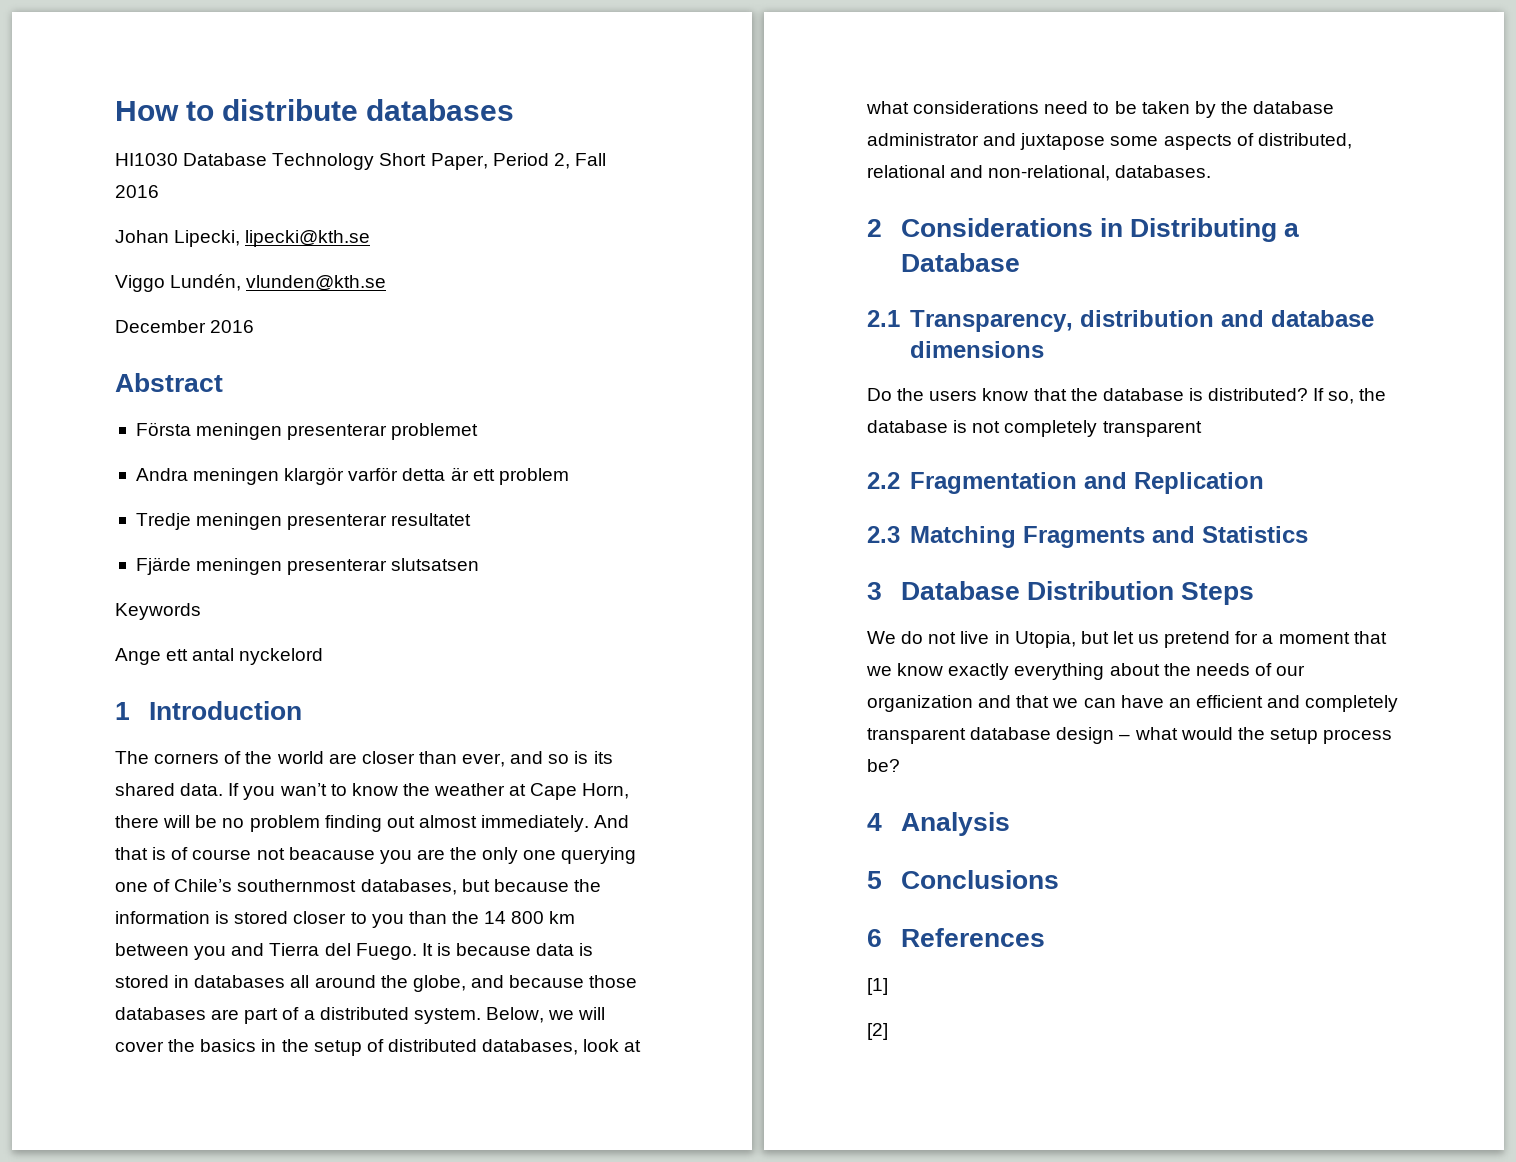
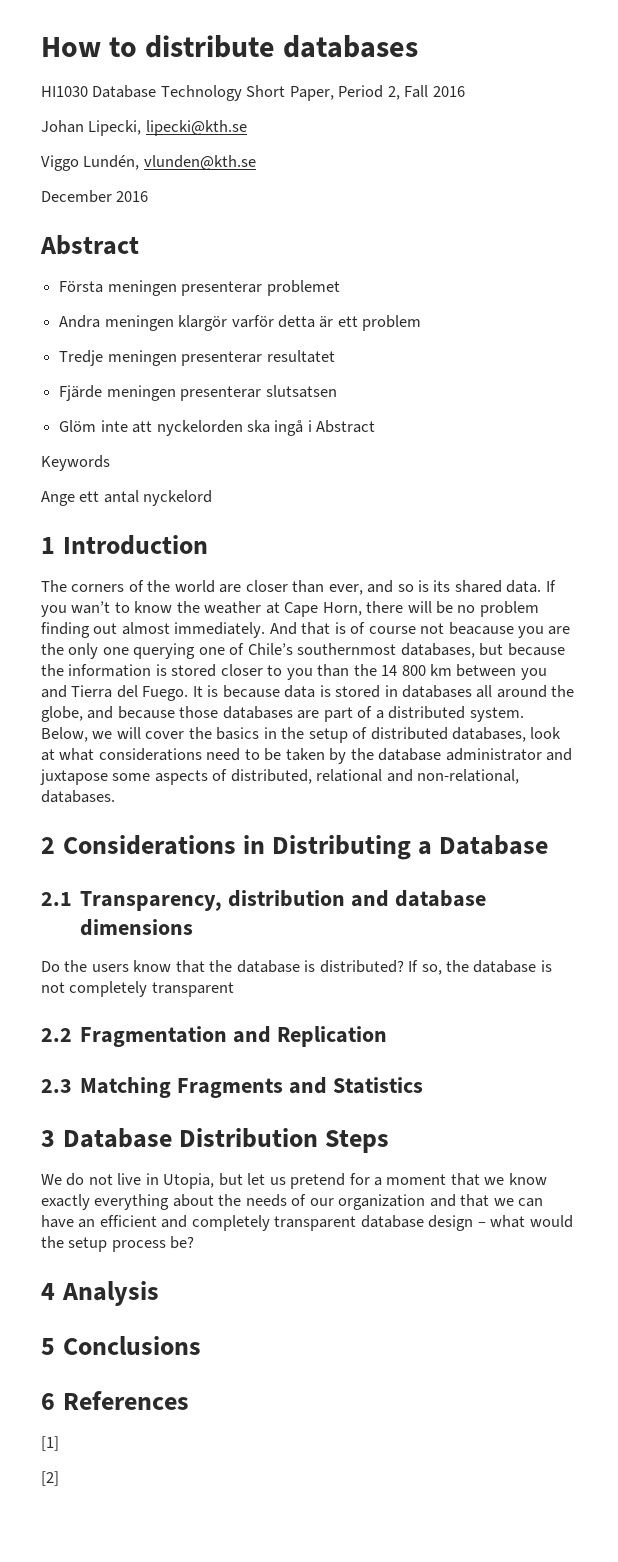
+ Glöm inte att nyckelorden ska ingå i Abstract

